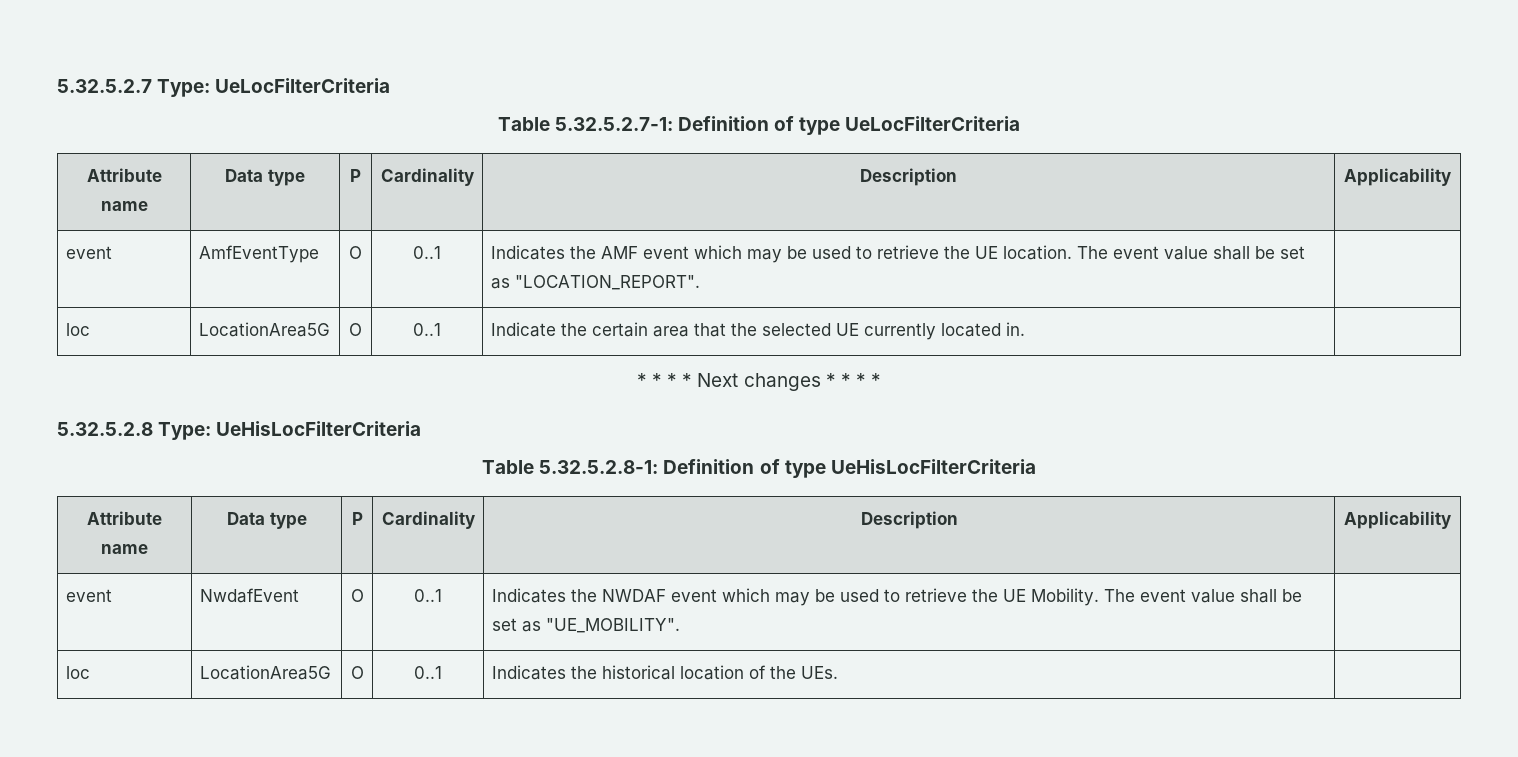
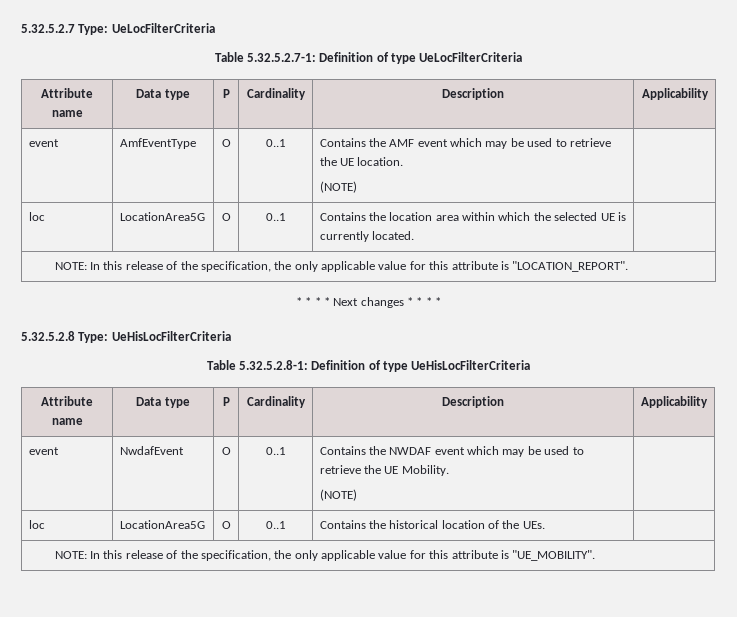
- event | AmfEventType | O | 0..1 | Indicates the AMF event which may be used to retrieve the UE location. The event value shall be set as "LOCATION_REPORT". |
- loc | LocationArea5G | O | 0..1 | Indicate the certain area that the selected UE currently located in. |
+ event | AmfEventType | O | 0..1 | Contains the AMF event which may be used to retrieve the UE location.
+ (NOTE) |
+ loc | LocationArea5G | O | 0..1 | Contains the location area within which the selected UE is currently located. |
+ NOTE: In this release of the specification, the only applicable value for this attribute is "LOCATION_REPORT".
- event | NwdafEvent | O | 0..1 | Indicates the NWDAF event which may be used to retrieve the UE Mobility. The event value shall be set as "UE_MOBILITY". |
- loc | LocationArea5G | O | 0..1 | Indicates the historical location of the UEs. |
+ event | NwdafEvent | O | 0..1 | Contains the NWDAF event which may be used to retrieve the UE Mobility.
+ (NOTE) |
+ loc | LocationArea5G | O | 0..1 | Contains the historical location of the UEs. |
+ NOTE: In this release of the specification, the only applicable value for this attribute is "UE_MOBILITY".

